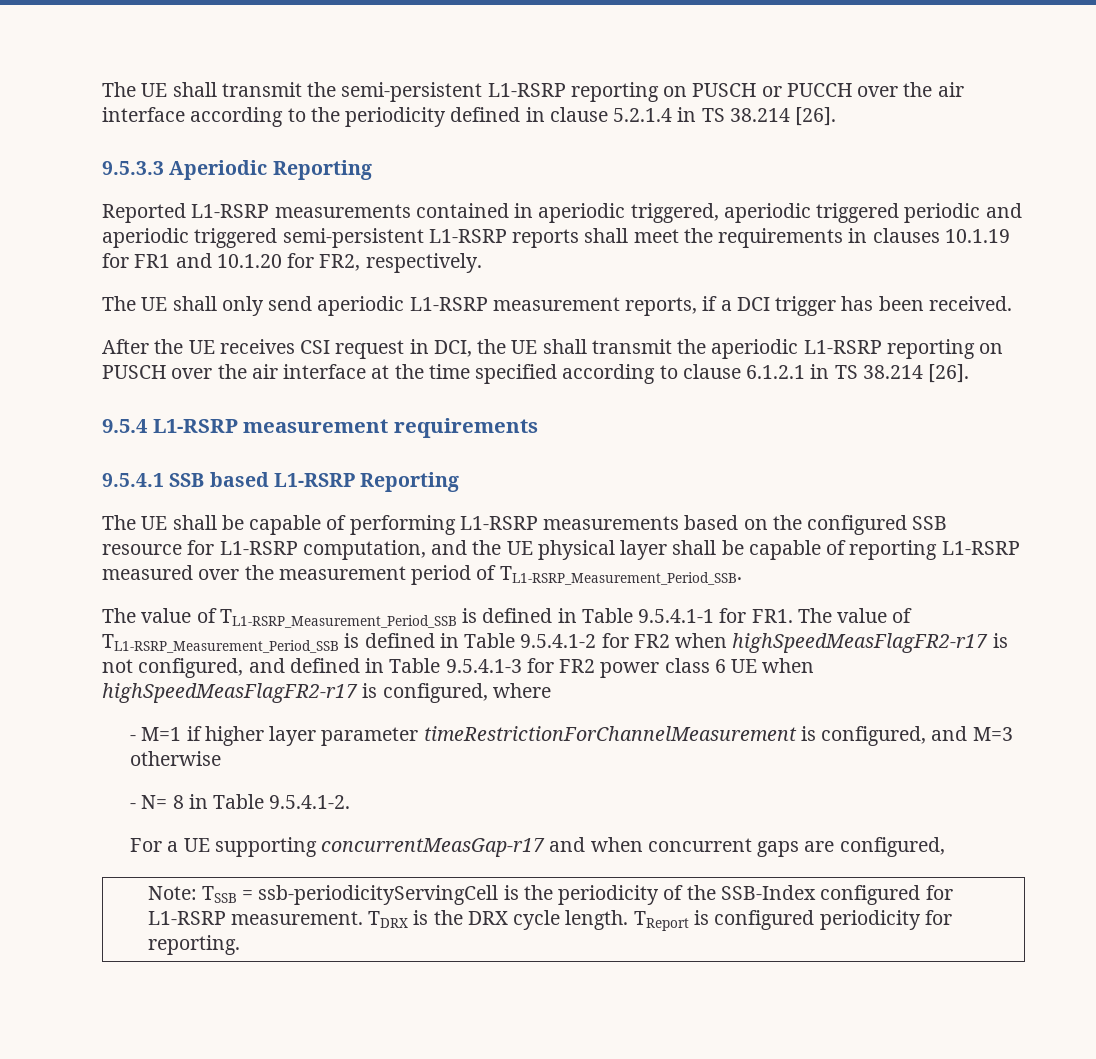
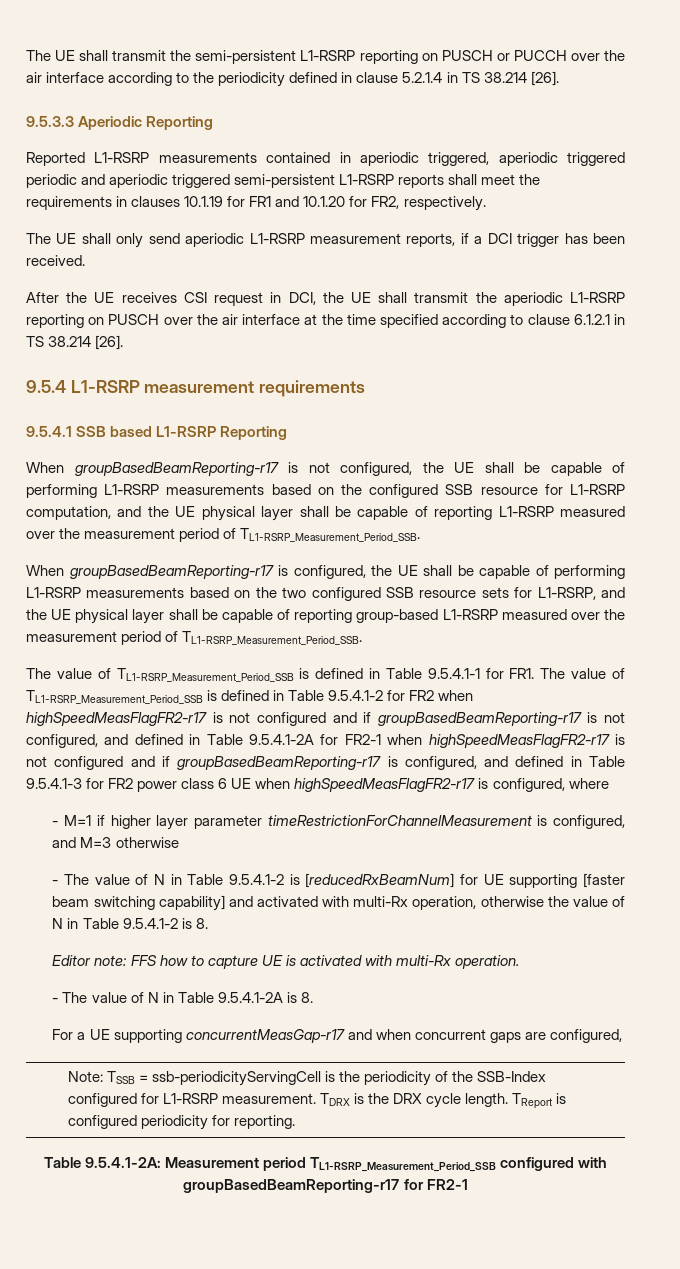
- The UE shall be capable of performing L1-RSRP measurements based on the configured SSB resource for L1-RSRP computation, and the UE physical layer shall be capable of reporting L1-RSRP measured over the measurement period of TL1-RSRP_Measurement_Period_SSB.
+ When groupBasedBeamReporting-r17 is not configured, the UE shall be capable of performing L1-RSRP measurements based on the configured SSB resource for L1-RSRP computation, and the UE physical layer shall be capable of reporting L1-RSRP measured over the measurement period of TL1-RSRP_Measurement_Period_SSB.
+ When groupBasedBeamReporting-r17 is configured, the UE shall be capable of performing L1-RSRP measurements based on the two configured SSB resource sets for L1-RSRP, and the UE physical layer shall be capable of reporting group-based L1-RSRP measured over the measurement period of TL1-RSRP_Measurement_Period_SSB.
- The value of TL1-RSRP_Measurement_Period_SSB is defined in Table 9.5.4.1-1 for FR1. The value of TL1-RSRP_Measurement_Period_SSB is defined in Table 9.5.4.1-2 for FR2 when highSpeedMeasFlagFR2-r17 is not configured, and defined in Table 9.5.4.1-3 for FR2 power class 6 UE when highSpeedMeasFlagFR2-r17 is configured, where
+ The value of TL1-RSRP_Measurement_Period_SSB is defined in Table 9.5.4.1-1 for FR1. The value of TL1-RSRP_Measurement_Period_SSB is defined in Table 9.5.4.1-2 for FR2 when highSpeedMeasFlagFR2-r17 is not configured and if groupBasedBeamReporting-r17 is not configured, and defined in Table 9.5.4.1-2A for FR2-1 when highSpeedMeasFlagFR2-r17 is not configured and if groupBasedBeamReporting-r17 is configured, and defined in Table 9.5.4.1-3 for FR2 power class 6 UE when highSpeedMeasFlagFR2-r17 is configured, where
- - N= 8 in Table 9.5.4.1-2.
+ - The value of N in Table 9.5.4.1-2 is [reducedRxBeamNum] for UE supporting [faster beam switching capability] and activated with multi-Rx operation, otherwise the value of N in Table 9.5.4.1-2 is 8.
+ Editor note: FFS how to capture UE is activated with multi-Rx operation.
+ - The value of N in Table 9.5.4.1-2A is 8.
+ Table 9.5.4.1-2A: Measurement period TL1-RSRP_Measurement_Period_SSB configured with groupBasedBeamReporting-r17 for FR2-1

